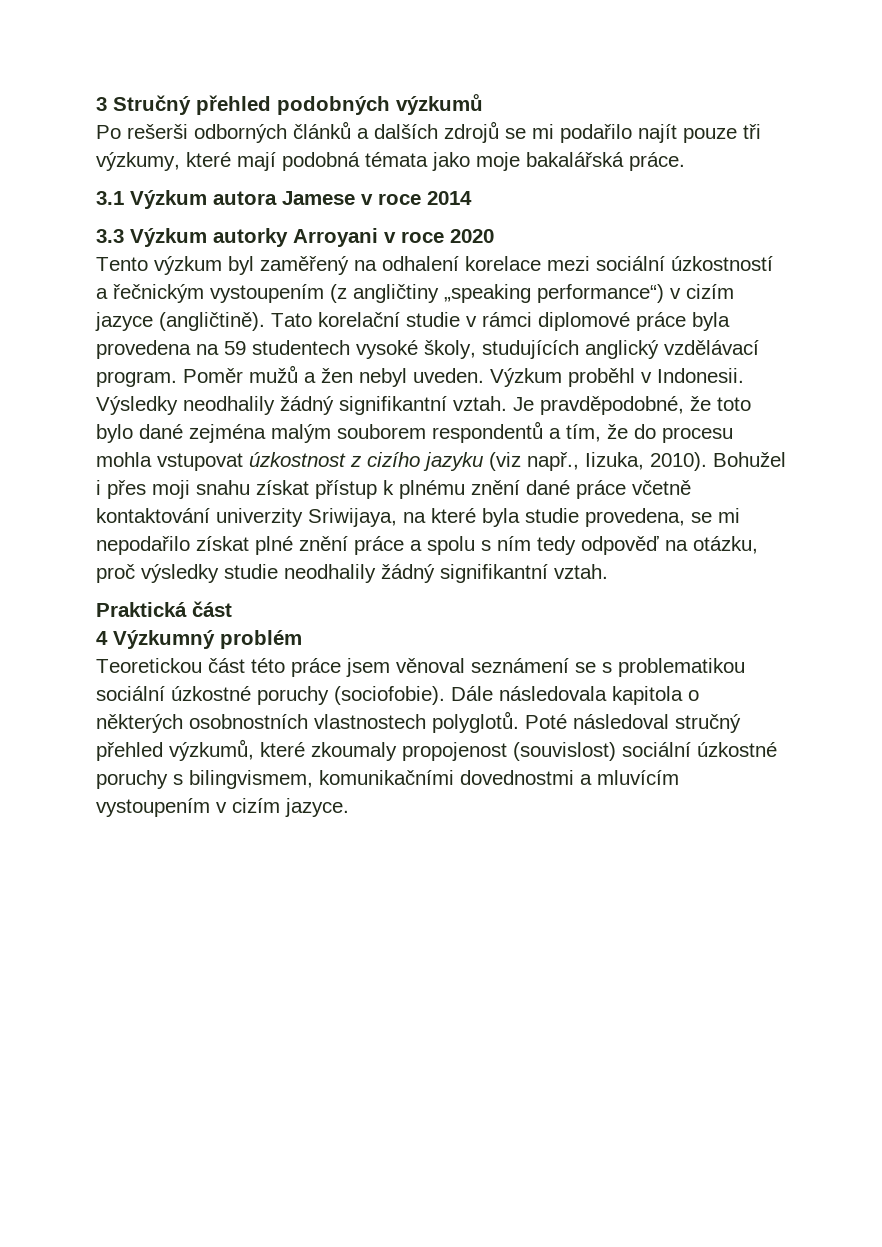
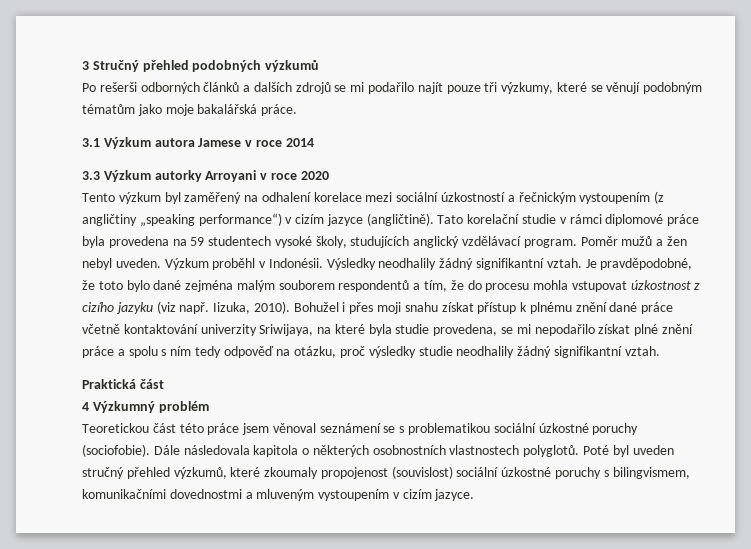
- Po rešerši odborných článků a dalších zdrojů se mi podařilo najít pouze tři výzkumy, které mají podobná témata jako moje bakalářská práce.
+ Po rešerši odborných článků a dalších zdrojů se mi podařilo najít pouze tři výzkumy, které se věnují podobným tématům jako moje bakalářská práce.
- Výzkum proběhl v Indonesii.
+ Výzkum proběhl v Indonésii.
- Je pravděpodobné, že toto bylo dané zejména malým souborem respondentů a tím, že do procesu mohla vstupovat úzkostnost z cizího jazyku (viz např., Iizuka, 2010).
+ Je pravděpodobné, že toto bylo dané zejména malým souborem respondentů a tím, že do procesu mohla vstupovat úzkostnost z cizího jazyku (viz např. Iizuka, 2010).
- Poté následoval stručný přehled výzkumů, které zkoumaly propojenost (souvislost) sociální úzkostné poruchy s bilingvismem, komunikačními dovednostmi a mluvícím vystoupením v cizím jazyce.
+ Poté byl uveden stručný přehled výzkumů, které zkoumaly propojenost (souvislost) sociální úzkostné poruchy s bilingvismem, komunikačními dovednostmi a mluveným vystoupením v cizím jazyce.

